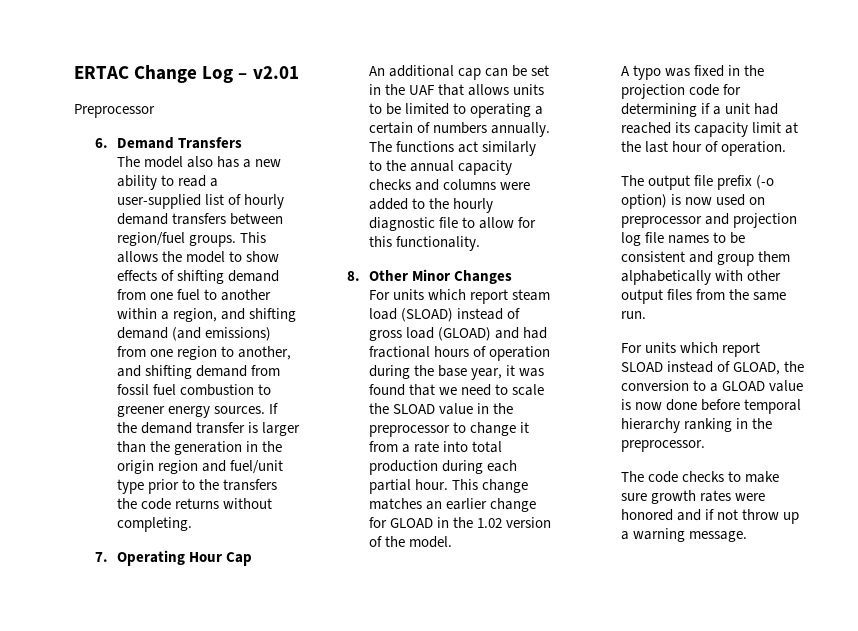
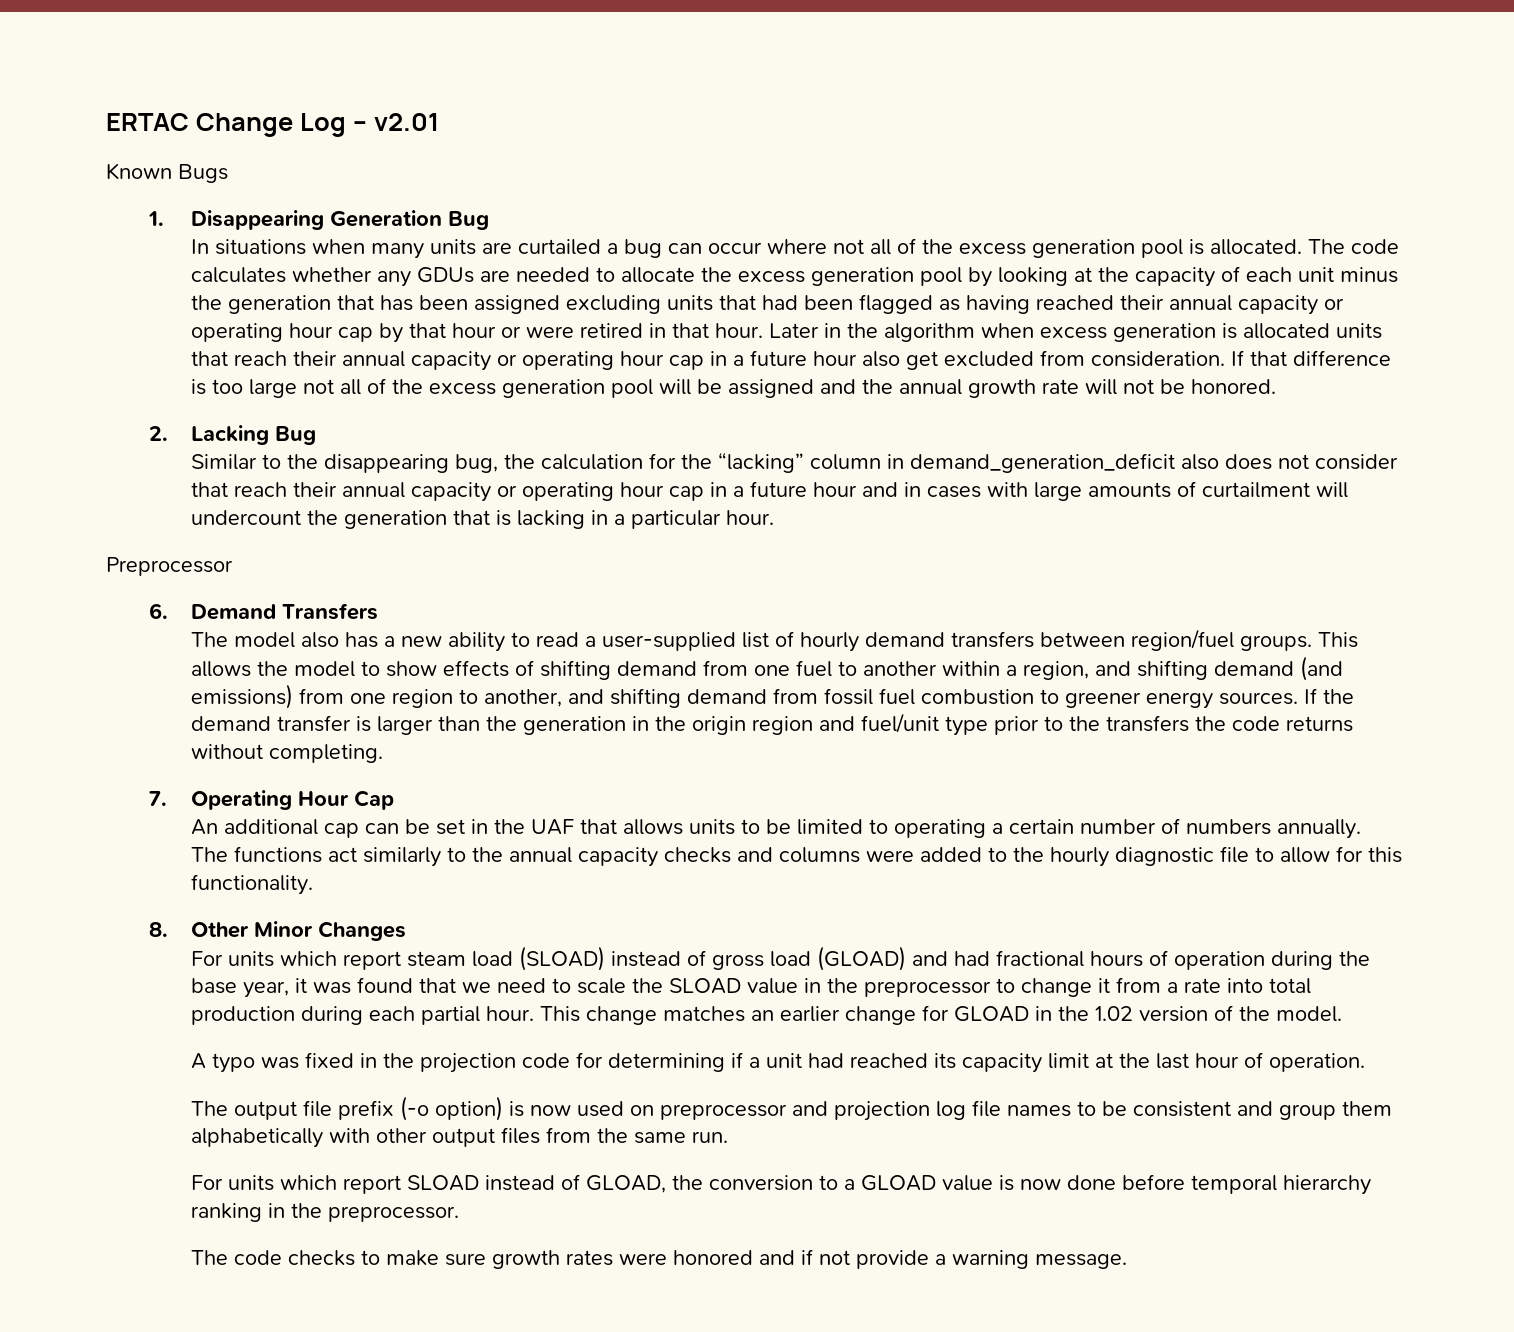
+ Known Bugs
+ 1. Disappearing Generation Bug
+ In situations when many units are curtailed a bug can occur where not all of the excess generation pool is allocated. The code calculates whether any GDUs are needed to allocate the excess generation pool by looking at the capacity of each unit minus the generation that has been assigned excluding units that had been flagged as having reached their annual capacity or operating hour cap by that hour or were retired in that hour. Later in the algorithm when excess generation is allocated units that reach their annual capacity or operating hour cap in a future hour also get excluded from consideration. If that difference is too large not all of the excess generation pool will be assigned and the annual growth rate will not be honored.
+ 2. Lacking Bug
+ Similar to the disappearing bug, the calculation for the “lacking” column in demand_generation_deficit also does not consider that reach their annual capacity or operating hour cap in a future hour and in cases with large amounts of curtailment will undercount the generation that is lacking in a particular hour.
- An additional cap can be set in the UAF that allows units to be limited to operating a certain of numbers annually.
+ An additional cap can be set in the UAF that allows units to be limited to operating a certain number of numbers annually.
- The code checks to make sure growth rates were honored and if not throw up a warning message.
+ The code checks to make sure growth rates were honored and if not provide a warning message.

